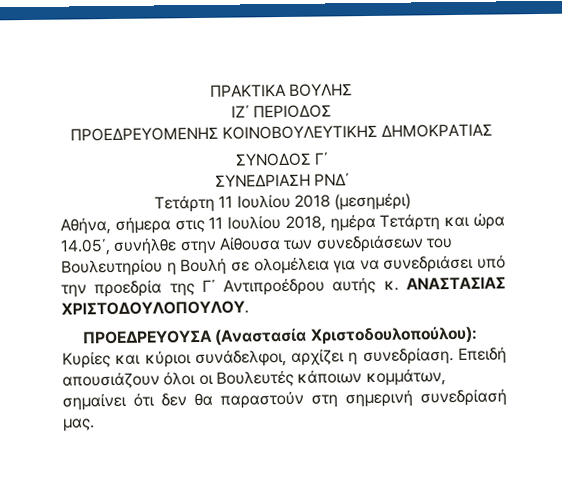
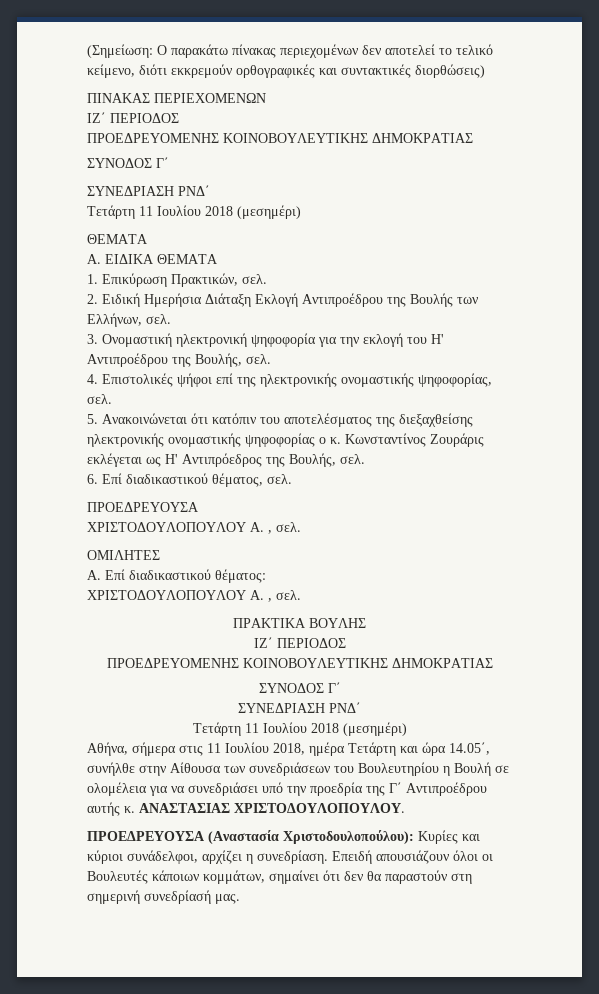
+ (Σημείωση: Ο παρακάτω πίνακας περιεχομένων δεν αποτελεί το τελικό κείμενο, διότι εκκρεμούν ορθογραφικές και συντακτικές διορθώσεις)
+ ΠΙΝΑΚΑΣ ΠΕΡΙΕΧΟΜΕΝΩΝ
+ ΙΖ΄ ΠΕΡΙΟΔΟΣ
+ ΠΡΟΕΔΡΕΥΟΜΕΝΗΣ ΚΟΙΝΟΒΟΥΛΕΥΤΙΚΗΣ ΔΗΜΟΚΡΑΤΙΑΣ
+ ΣΥΝΟΔΟΣ Γ΄
+ ΣΥΝΕΔΡΙΑΣΗ ΡΝΔ΄
+ Τετάρτη 11 Ιουλίου 2018 (μεσημέρι)
+ ΘΕΜΑΤΑ
+ Α. ΕΙΔΙΚΑ ΘΕΜΑΤΑ
+ 1. Επικύρωση Πρακτικών, σελ.
+ 2. Ειδική Ημερήσια Διάταξη Εκλογή Αντιπροέδρου της Βουλής των Ελλήνων, σελ.
+ 3. Ονομαστική ηλεκτρονική ψηφοφορία για την εκλογή του Η' Αντιπροέδρου της Βουλής, σελ.
+ 4. Επιστολικές ψήφοι επί της ηλεκτρονικής ονομαστικής ψηφοφορίας, σελ.
+ 5. Ανακοινώνεται ότι κατόπιν του αποτελέσματος της διεξαχθείσης ηλεκτρονικής ονομαστικής ψηφοφορίας ο κ. Κωνσταντίνος Ζουράρις εκλέγεται ως Η' Αντιπρόεδρος της Βουλής, σελ.
+ 6. Επί διαδικαστικού θέματος, σελ.
+ ΠΡΟΕΔΡΕΥΟΥΣΑ
+ ΧΡΙΣΤΟΔΟΥΛΟΠΟΥΛΟΥ Α. , σελ.
+ ΟΜΙΛΗΤΕΣ
+ Α. Επί διαδικαστικού θέματος:
+ ΧΡΙΣΤΟΔΟΥΛΟΠΟΥΛΟΥ Α. , σελ.

